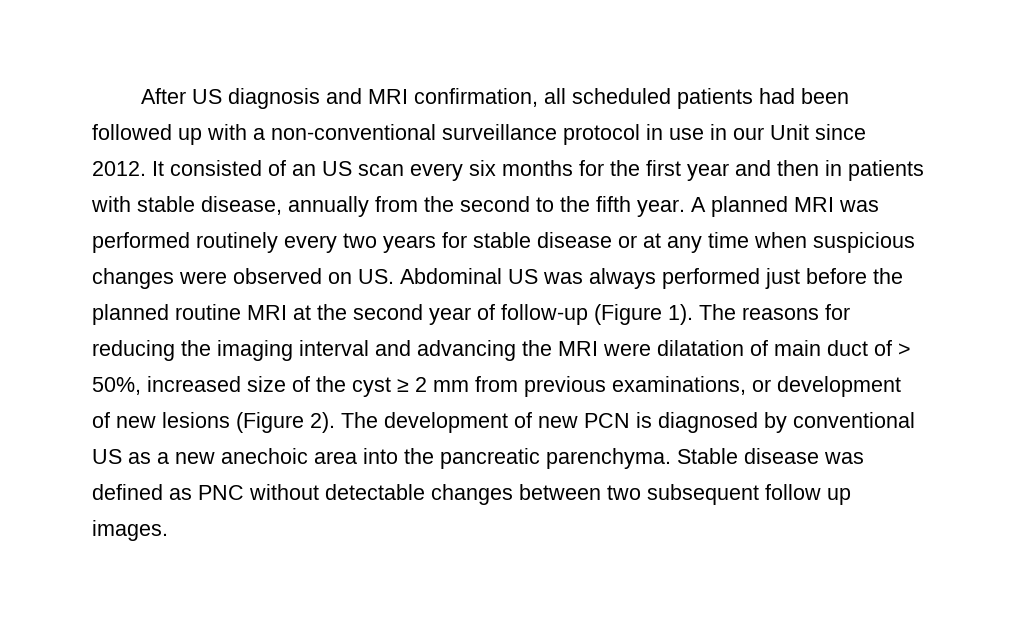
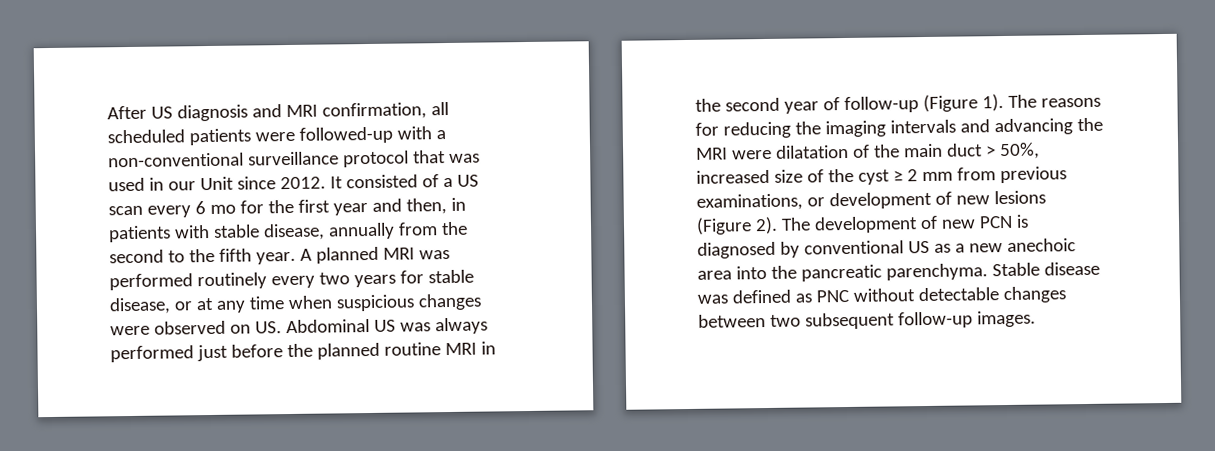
- After US diagnosis and MRI confirmation, all scheduled patients had been followed up with a non-conventional surveillance protocol in use in our Unit since 2012.
+ After US diagnosis and MRI confirmation, all scheduled patients were followed-up with a non-conventional surveillance protocol that was used in our Unit since 2012.
- It consisted of an US scan every six months for the first year and then in patients with stable disease, annually from the second to the fifth year.
+ It consisted of a US scan every 6 mo for the first year and then, in patients with stable disease, annually from the second to the fifth year.
- A planned MRI was performed routinely every two years for stable disease or at any time when suspicious changes were observed on US. Abdominal US was always performed just before the planned routine MRI at the second year of follow-up (Figure 1).
+ A planned MRI was performed routinely every two years for stable disease, or at any time when suspicious changes were observed on US. Abdominal US was always performed just before the planned routine MRI in the second year of follow-up (Figure 1).
- The reasons for reducing the imaging interval and advancing the MRI were dilatation of main duct of > 50%, increased size of the cyst ≥ 2 mm from previous examinations, or development of new lesions (Figure 2).
+ The reasons for reducing the imaging intervals and advancing the MRI were dilatation of the main duct > 50%, increased size of the cyst ≥ 2 mm from previous examinations, or development of new lesions (Figure 2).
- Stable disease was defined as PNC without detectable changes between two subsequent follow up images.
+ Stable disease was defined as PNC without detectable changes between two subsequent follow-up images.

